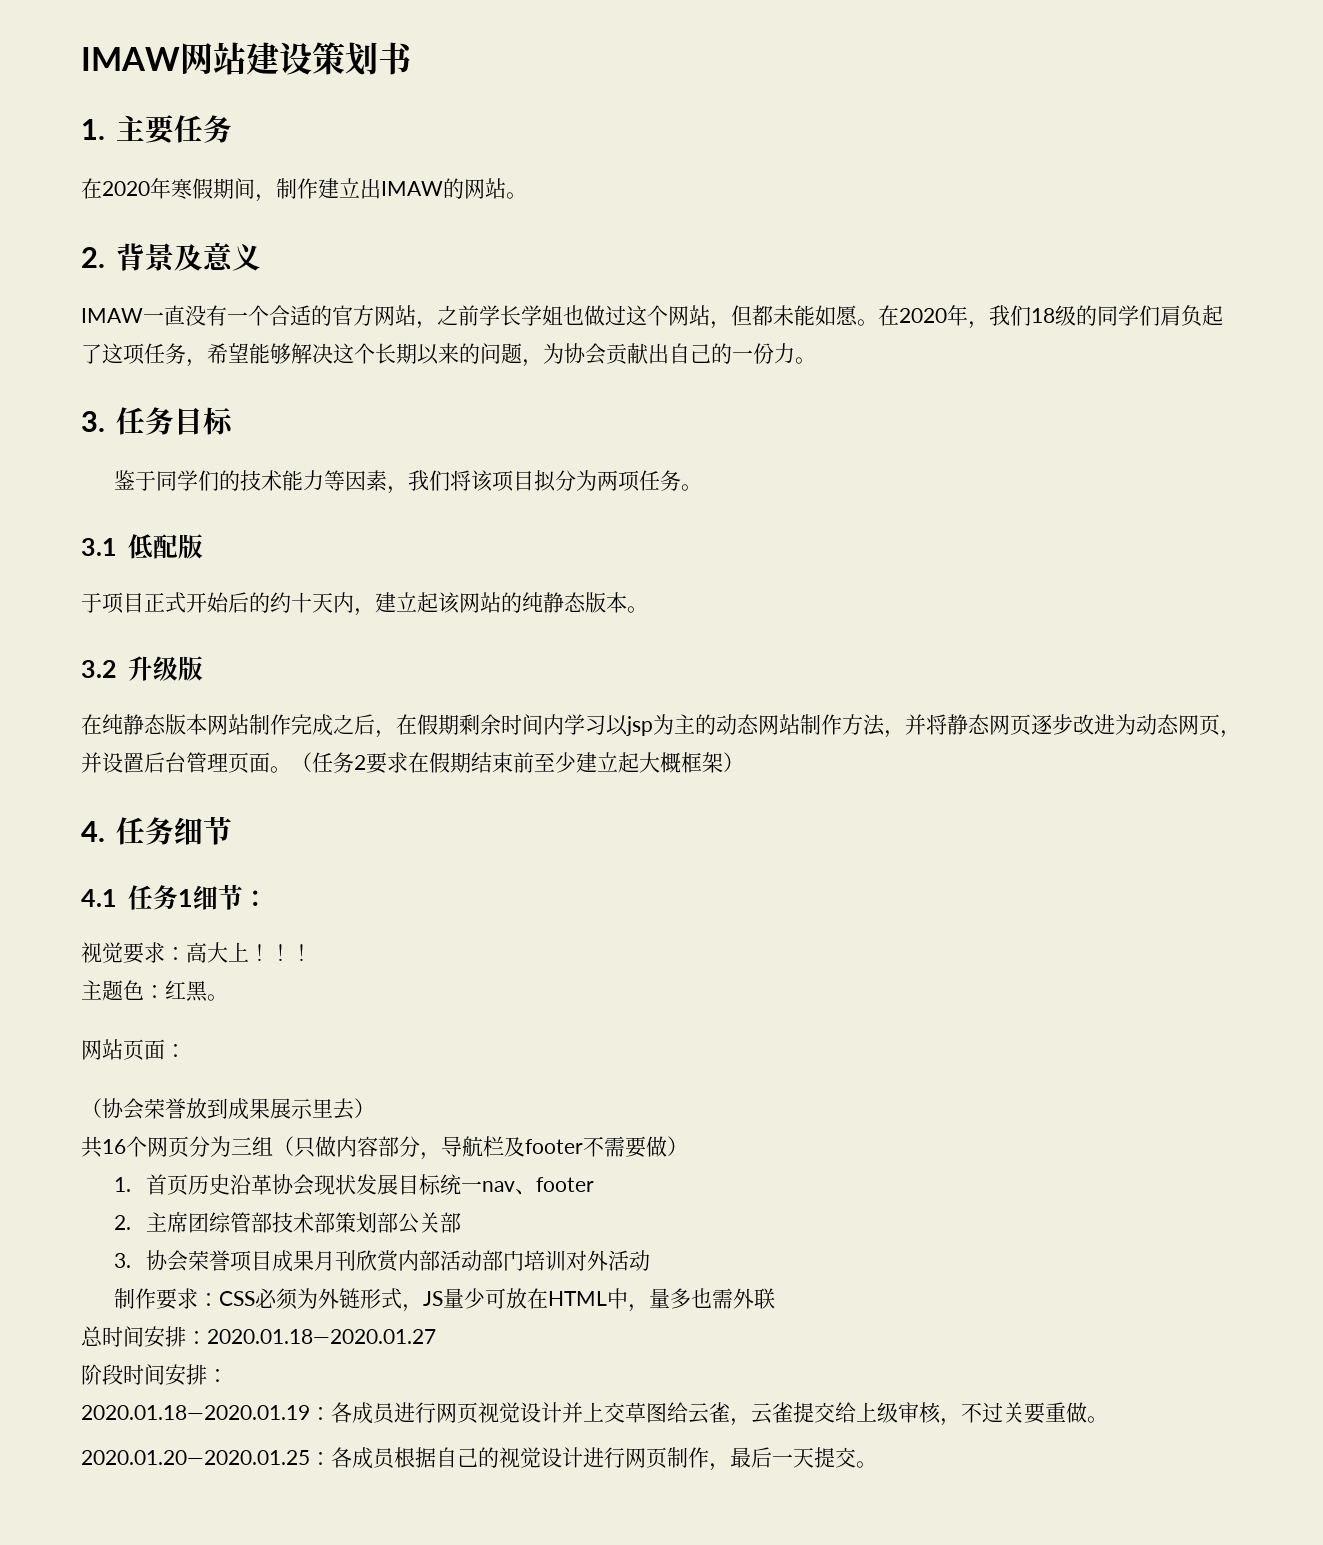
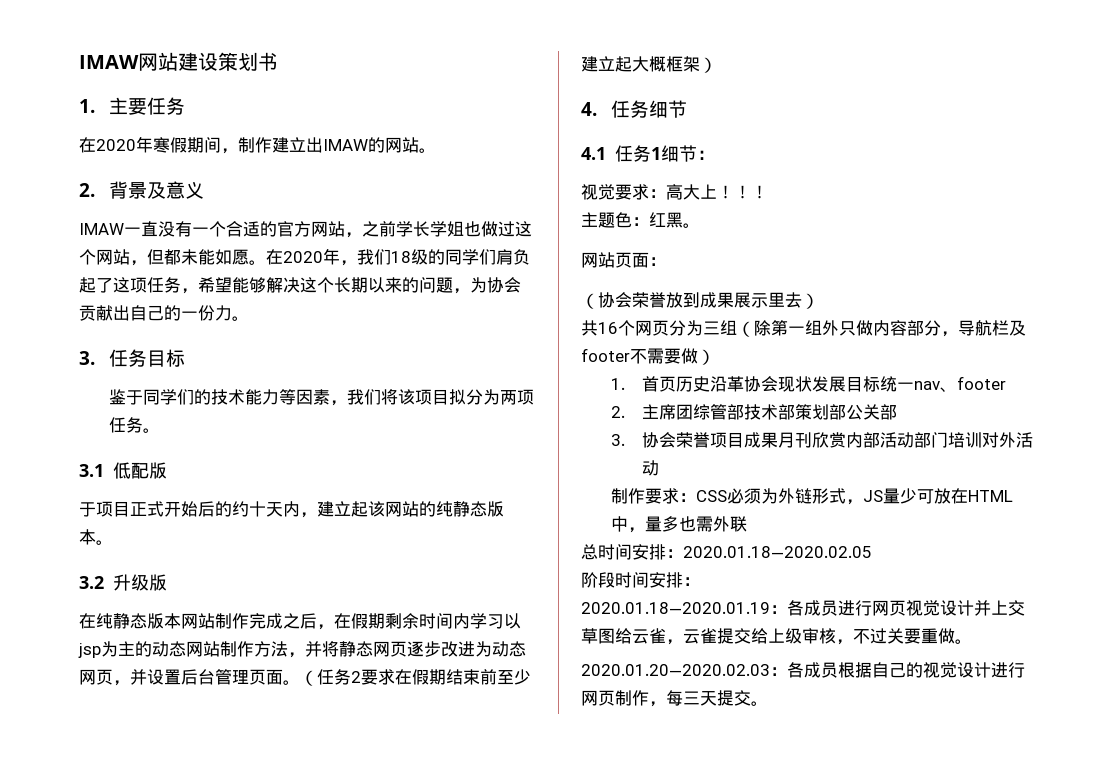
- 共16个网页分为三组（只做内容部分，导航栏及footer不需要做）
+ 共16个网页分为三组（除第一组外只做内容部分，导航栏及footer不需要做）
- 总时间安排：2020.01.18—2020.01.27
+ 总时间安排：2020.01.18—2020.02.05
- 2020.01.20—2020.01.25：各成员根据自己的视觉设计进行网页制作，最后一天提交。
+ 2020.01.20—2020.02.03：各成员根据自己的视觉设计进行网页制作，每三天提交。

